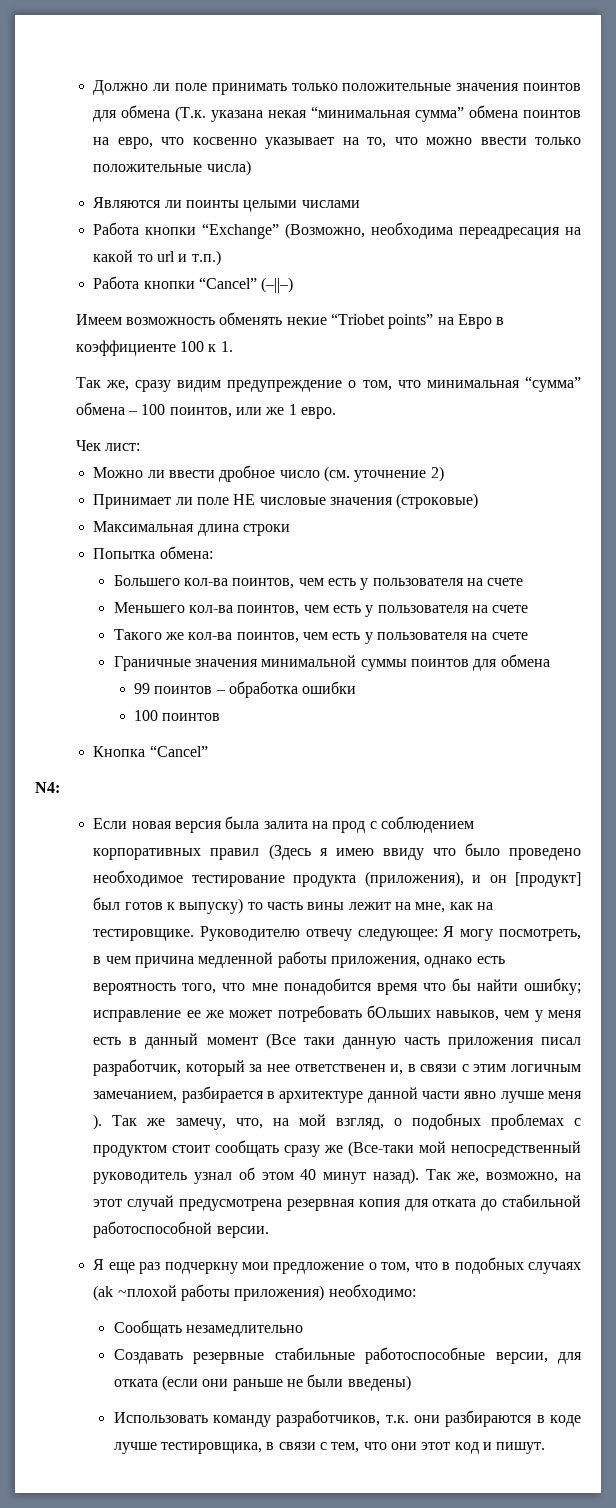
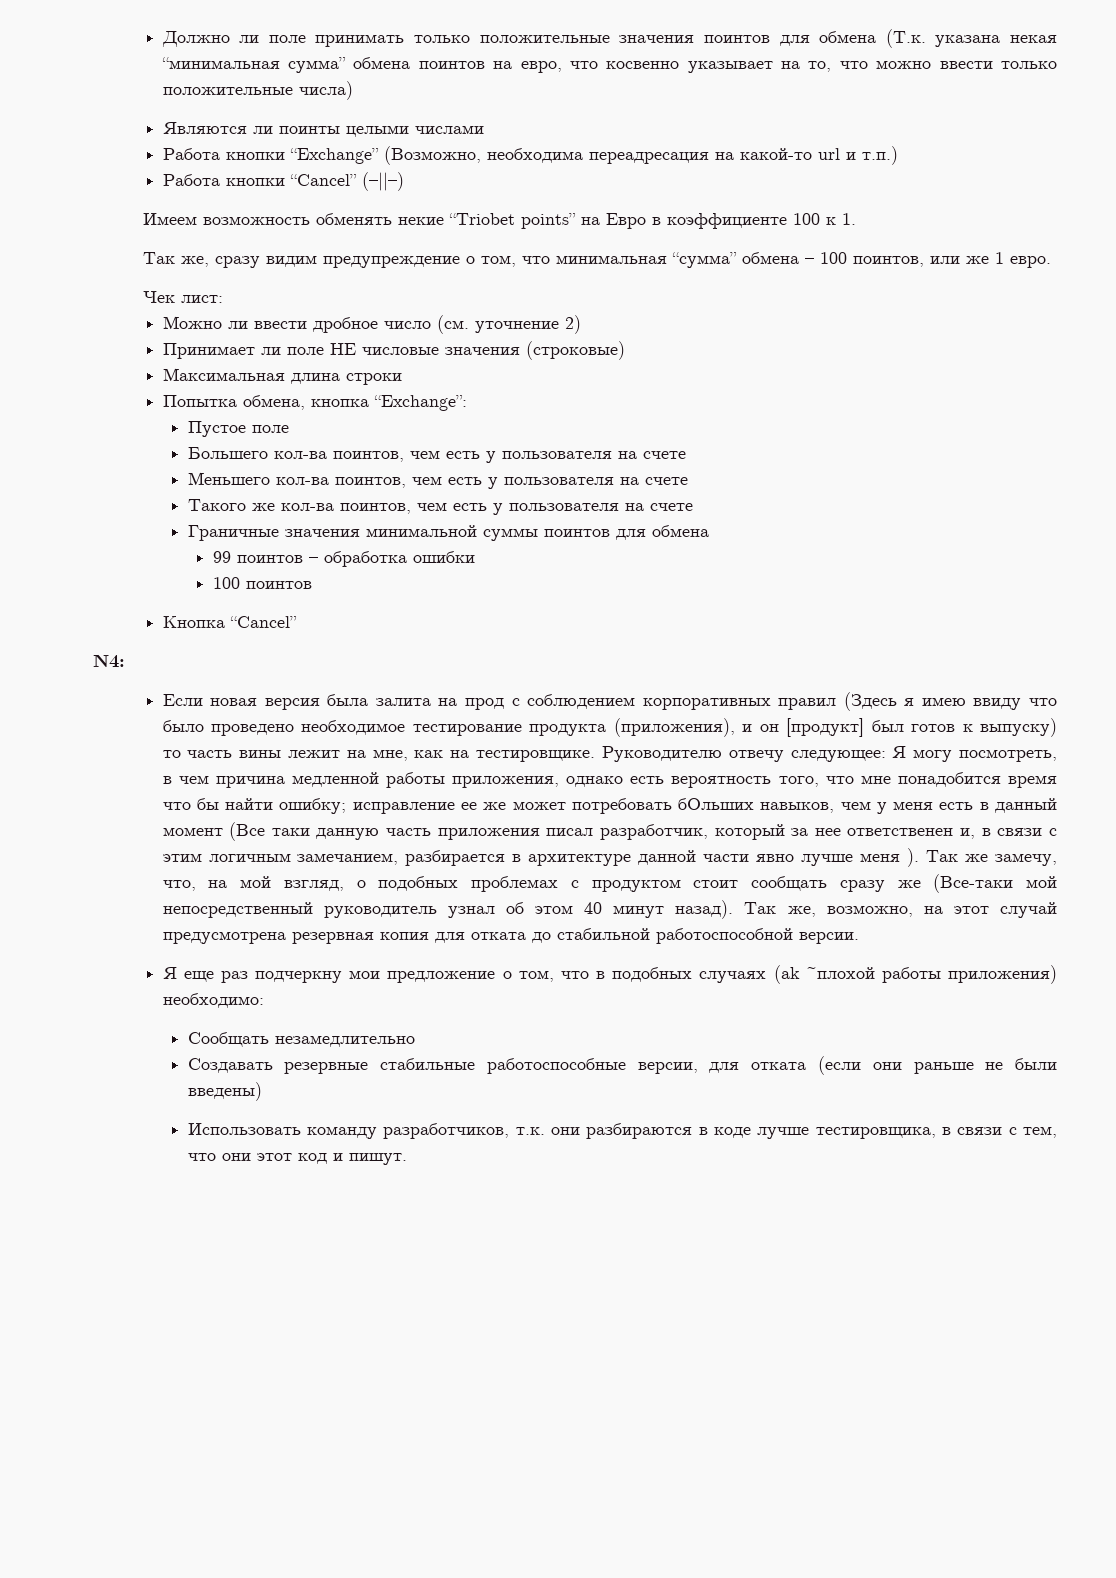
- Работа кнопки “Exchange” (Возможно, необходима переадресация на какой то url и т.п.)
+ Работа кнопки “Exchange” (Возможно, необходима переадресация на какой-то url и т.п.)
- Попытка обмена:
+ Попытка обмена, кнопка “Exchange”:
+ Пустое поле

